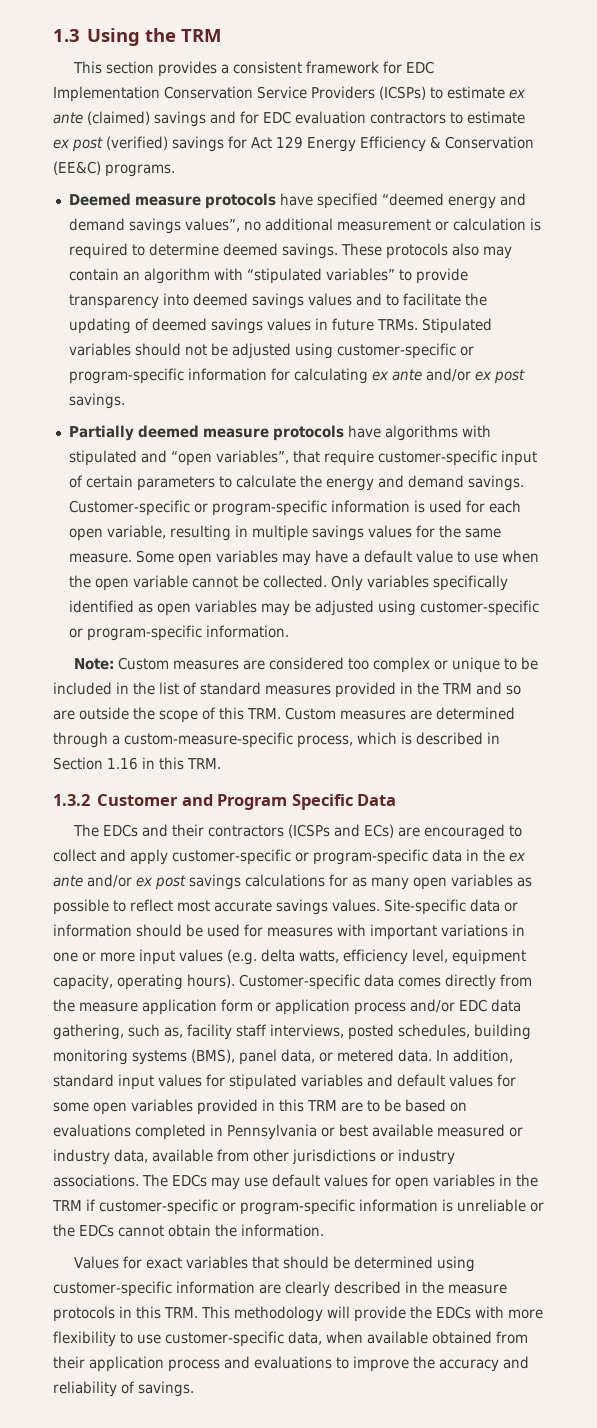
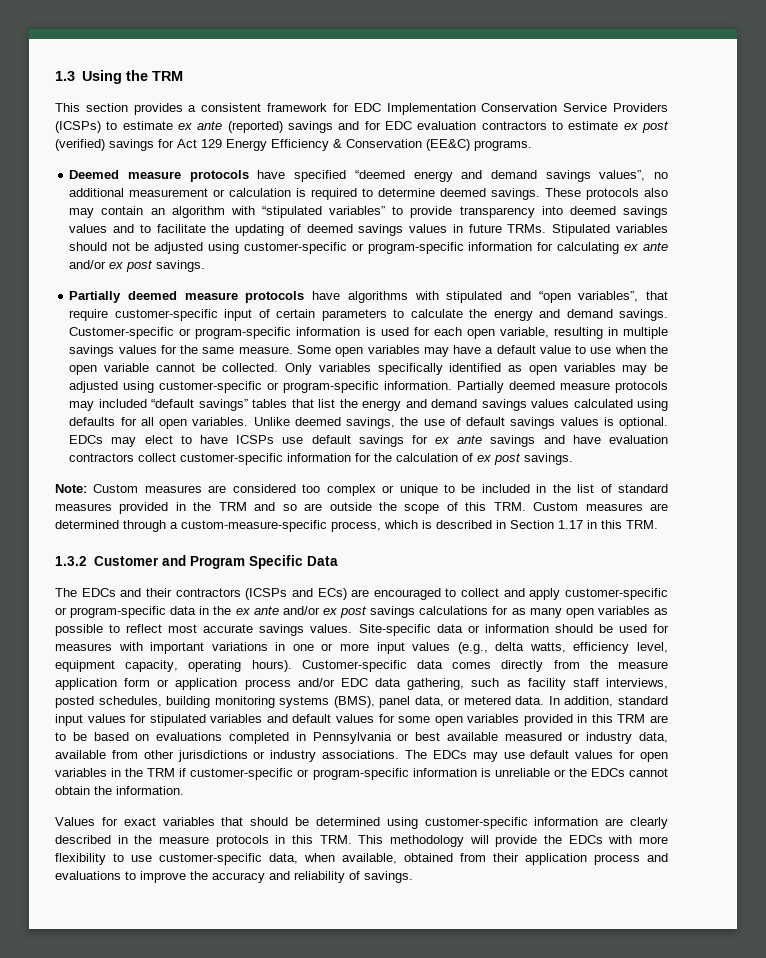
- This section provides a consistent framework for EDC Implementation Conservation Service Providers (ICSPs) to estimate ex ante (claimed) savings and for EDC evaluation contractors to estimate ex post (verified) savings for Act 129 Energy Efficiency & Conservation (EE&C) programs.
+ This section provides a consistent framework for EDC Implementation Conservation Service Providers (ICSPs) to estimate ex ante (reported) savings and for EDC evaluation contractors to estimate ex post (verified) savings for Act 129 Energy Efficiency & Conservation (EE&C) programs.
+ Partially deemed measure protocols may included “default savings” tables that list the energy and demand savings values calculated using defaults for all open variables. Unlike deemed savings, the use of default savings values is optional. EDCs may elect to have ICSPs use default savings for ex ante savings and have evaluation contractors collect customer-specific information for the calculation of ex post savings.
- Note: Custom measures are considered too complex or unique to be included in the list of standard measures provided in the TRM and so are outside the scope of this TRM. Custom measures are determined through a custom-measure-specific process, which is described in Section 1.16 in this TRM.
+ Note: Custom measures are considered too complex or unique to be included in the list of standard measures provided in the TRM and so are outside the scope of this TRM. Custom measures are determined through a custom-measure-specific process, which is described in Section 1.17 in this TRM.
- Site-specific data or information should be used for measures with important variations in one or more input values (e.g. delta watts, efficiency level, equipment capacity, operating hours).
+ Site-specific data or information should be used for measures with important variations in one or more input values (e.g., delta watts, efficiency level, equipment capacity, operating hours).
- Customer-specific data comes directly from the measure application form or application process and/or EDC data gathering, such as, facility staff interviews, posted schedules, building monitoring systems (BMS), panel data, or metered data.
+ Customer-specific data comes directly from the measure application form or application process and/or EDC data gathering, such as facility staff interviews, posted schedules, building monitoring systems (BMS), panel data, or metered data.
- Values for exact variables that should be determined using customer-specific information are clearly described in the measure protocols in this TRM. This methodology will provide the EDCs with more flexibility to use customer-specific data, when available obtained from their application process and evaluations to improve the accuracy and reliability of savings.
+ Values for exact variables that should be determined using customer-specific information are clearly described in the measure protocols in this TRM. This methodology will provide the EDCs with more flexibility to use customer-specific data, when available, obtained from their application process and evaluations to improve the accuracy and reliability of savings.

